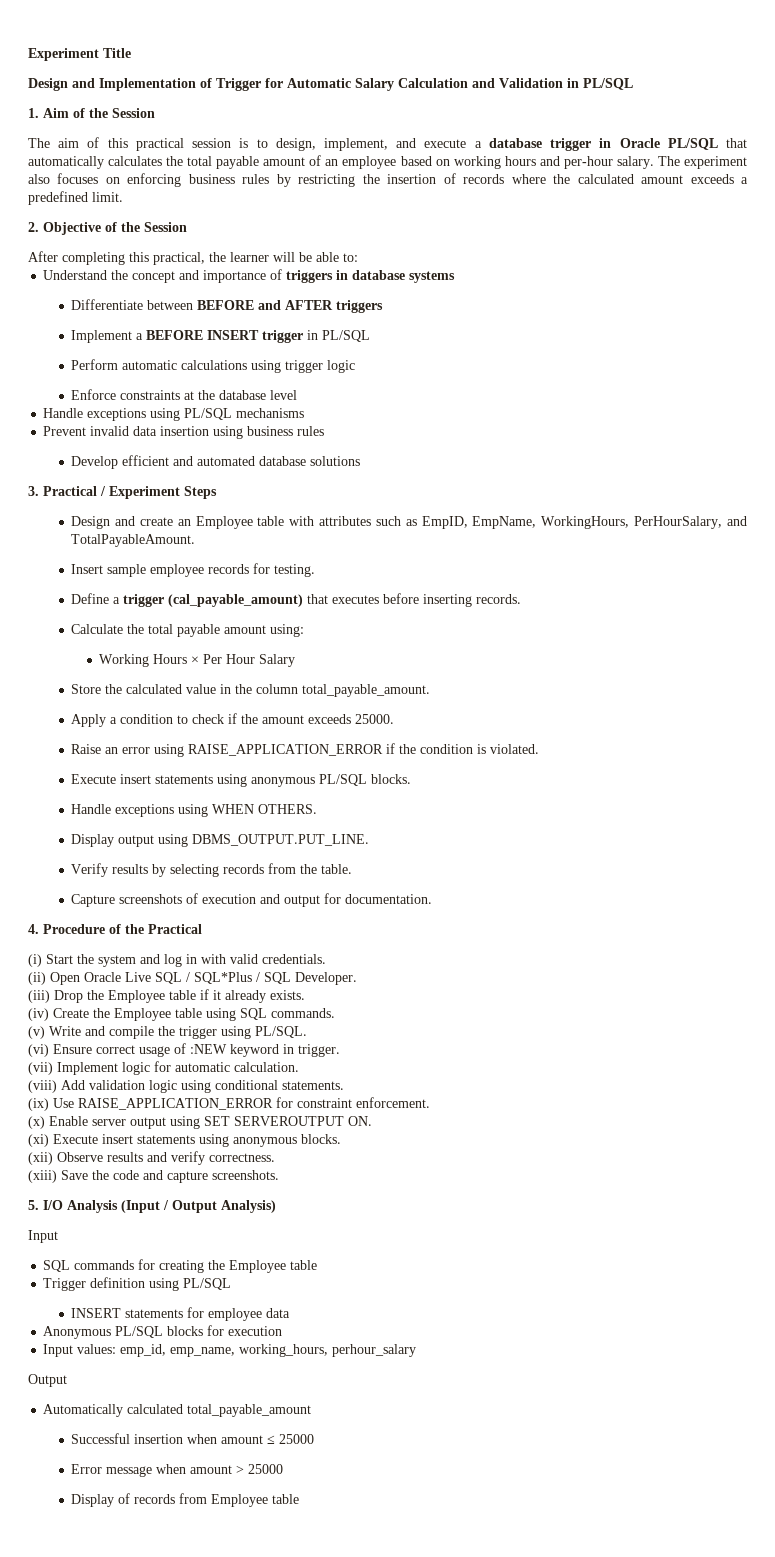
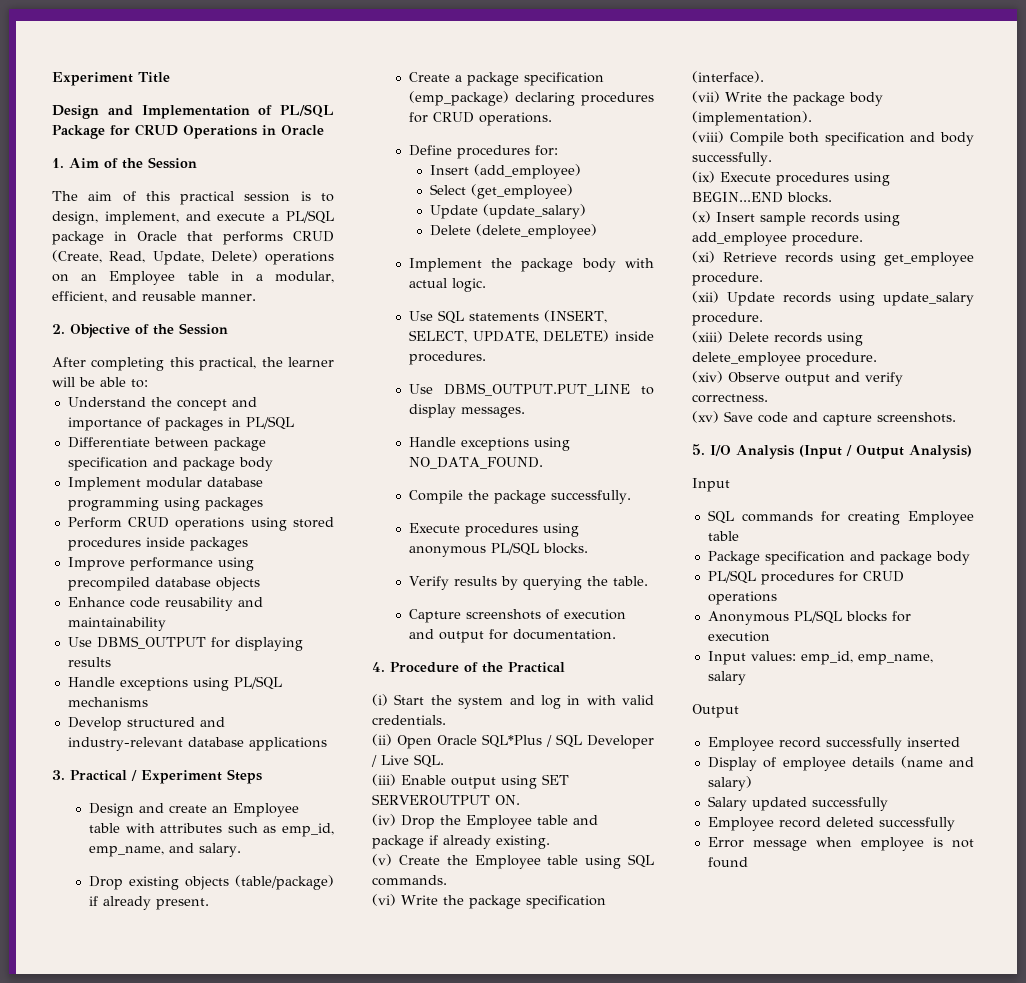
- Design and Implementation of Trigger for Automatic Salary Calculation and Validation in PL/SQL
+ Design and Implementation of PL/SQL Package for CRUD Operations in Oracle
- The aim of this practical session is to design, implement, and execute a database trigger in Oracle PL/SQL that automatically calculates the total payable amount of an employee based on working hours and per-hour salary. The experiment also focuses on enforcing business rules by restricting the insertion of records where the calculated amount exceeds a predefined limit.
+ The aim of this practical session is to design, implement, and execute a PL/SQL package in Oracle that performs CRUD (Create, Read, Update, Delete) operations on an Employee table in a modular, efficient, and reusable manner.
- Understand the concept and importance of triggers in database systems
- Differentiate between BEFORE and AFTER triggers
- Implement a BEFORE INSERT trigger in PL/SQL
- Perform automatic calculations using trigger logic
- Enforce constraints at the database level
+ Understand the concept and importance of packages in PL/SQL
+ Differentiate between package specification and package body
+ Implement modular database programming using packages
+ Perform CRUD operations using stored procedures inside packages
+ Improve performance using precompiled database objects
+ Enhance code reusability and maintainability
+ Use DBMS_OUTPUT for displaying results
- Prevent invalid data insertion using business rules
- Develop efficient and automated database solutions
+ Develop structured and industry-relevant database applications
- Design and create an Employee table with attributes such as EmpID, EmpName, WorkingHours, PerHourSalary, and TotalPayableAmount.
- Insert sample employee records for testing.
- Define a trigger (cal_payable_amount) that executes before inserting records.
- Calculate the total payable amount using:
- Working Hours × Per Hour Salary
- Store the calculated value in the column total_payable_amount.
- Apply a condition to check if the amount exceeds 25000.
- Raise an error using RAISE_APPLICATION_ERROR if the condition is violated.
- Execute insert statements using anonymous PL/SQL blocks.
+ Design and create an Employee table with attributes such as emp_id, emp_name, and salary.
+ Drop existing objects (table/package) if already present.
+ Create a package specification (emp_package) declaring procedures for CRUD operations.
+ Define procedures for:
+ Insert (add_employee)
+ Select (get_employee)
+ Update (update_salary)
+ Delete (delete_employee)
+ Implement the package body with actual logic.
+ Use SQL statements (INSERT, SELECT, UPDATE, DELETE) inside procedures.
+ Use DBMS_OUTPUT.PUT_LINE to display messages.
+ Handle exceptions using NO_DATA_FOUND.
+ Compile the package successfully.
+ Execute procedures using anonymous PL/SQL blocks.
- Handle exceptions using WHEN OTHERS.
- Display output using DBMS_OUTPUT.PUT_LINE.
- Verify results by selecting records from the table.
+ Verify results by querying the table.
- (ii) Open Oracle Live SQL / SQL*Plus / SQL Developer.
- (iii) Drop the Employee table if it already exists.
- (iv) Create the Employee table using SQL commands.
+ (ii) Open Oracle SQL*Plus / SQL Developer / Live SQL.
+ (iii) Enable output using SET SERVEROUTPUT ON.
+ (iv) Drop the Employee table and package if already existing.
+ (v) Create the Employee table using SQL commands.
- (v) Write and compile the trigger using PL/SQL.
- (vi) Ensure correct usage of :NEW keyword in trigger.
- (vii) Implement logic for automatic calculation.
- (viii) Add validation logic using conditional statements.
- (ix) Use RAISE_APPLICATION_ERROR for constraint enforcement.
- (x) Enable server output using SET SERVEROUTPUT ON.
- (xi) Execute insert statements using anonymous blocks.
- (xii) Observe results and verify correctness.
+ (vi) Write the package specification (interface).
+ (vii) Write the package body (implementation).
+ (viii) Compile both specification and body successfully.
+ (ix) Execute procedures using BEGIN...END blocks.
+ (x) Insert sample records using add_employee procedure.
+ (xi) Retrieve records using get_employee procedure.
+ (xii) Update records using update_salary procedure.
+ (xiii) Delete records using delete_employee procedure.
+ (xiv) Observe output and verify correctness.
- (xiii) Save the code and capture screenshots.
+ (xv) Save code and capture screenshots.
- SQL commands for creating the Employee table
+ SQL commands for creating Employee table
- Trigger definition using PL/SQL
- INSERT statements for employee data
+ Package specification and package body
+ PL/SQL procedures for CRUD operations
- Input values: emp_id, emp_name, working_hours, perhour_salary
+ Input values: emp_id, emp_name, salary
- Automatically calculated total_payable_amount
- Successful insertion when amount ≤ 25000
- Error message when amount > 25000
- Display of records from Employee table
+ Employee record successfully inserted
+ Display of employee details (name and salary)
+ Salary updated successfully
+ Employee record deleted successfully
+ Error message when employee is not found

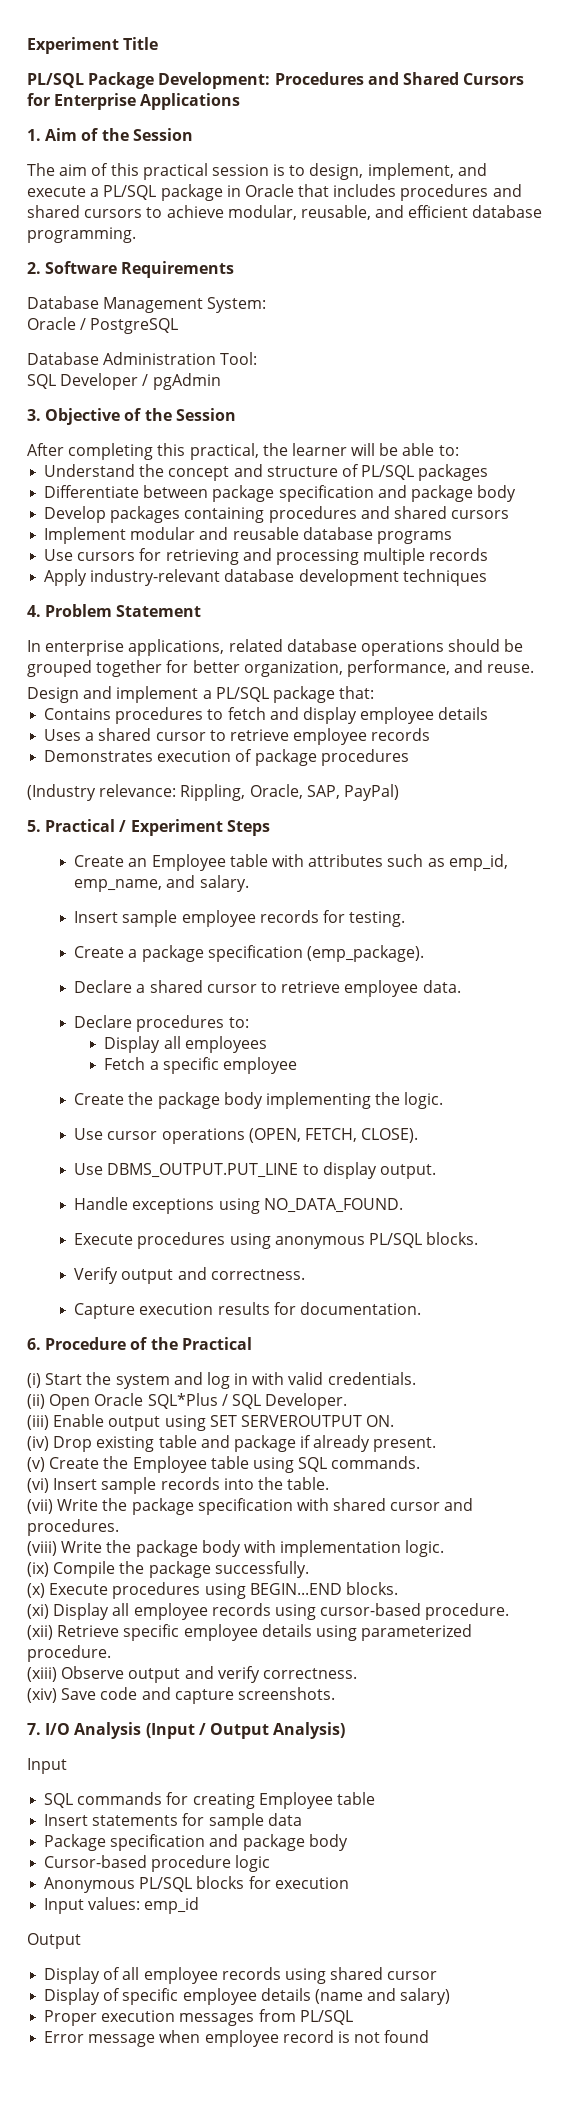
- Design and Implementation of PL/SQL Package for CRUD Operations in Oracle
+ PL/SQL Package Development: Procedures and Shared Cursors for Enterprise Applications
- The aim of this practical session is to design, implement, and execute a PL/SQL package in Oracle that performs CRUD (Create, Read, Update, Delete) operations on an Employee table in a modular, efficient, and reusable manner.
- 2. Objective of the Session
+ The aim of this practical session is to design, implement, and execute a PL/SQL package in Oracle that includes procedures and shared cursors to achieve modular, reusable, and efficient database programming.
+ 2. Software Requirements
+ Database Management System:
+ Oracle / PostgreSQL
+ Database Administration Tool:
+ SQL Developer / pgAdmin
+ 3. Objective of the Session
- Understand the concept and importance of packages in PL/SQL
+ Understand the concept and structure of PL/SQL packages
- Implement modular database programming using packages
- Perform CRUD operations using stored procedures inside packages
- Improve performance using precompiled database objects
- Enhance code reusability and maintainability
- Use DBMS_OUTPUT for displaying results
- Handle exceptions using PL/SQL mechanisms
- Develop structured and industry-relevant database applications
- 3. Practical / Experiment Steps
+ Develop packages containing procedures and shared cursors
+ Implement modular and reusable database programs
+ Use cursors for retrieving and processing multiple records
+ Apply industry-relevant database development techniques
+ 4. Problem Statement
+ In enterprise applications, related database operations should be grouped together for better organization, performance, and reuse.
+ Design and implement a PL/SQL package that:
+ Contains procedures to fetch and display employee details
+ Uses a shared cursor to retrieve employee records
+ Demonstrates execution of package procedures
+ (Industry relevance: Rippling, Oracle, SAP, PayPal)
+ 5. Practical / Experiment Steps
- Design and create an Employee table with attributes such as emp_id, emp_name, and salary.
+ Create an Employee table with attributes such as emp_id, emp_name, and salary.
- Drop existing objects (table/package) if already present.
- Create a package specification (emp_package) declaring procedures for CRUD operations.
- Define procedures for:
- Insert (add_employee)
- Select (get_employee)
- Update (update_salary)
- Delete (delete_employee)
- Implement the package body with actual logic.
+ Insert sample employee records for testing.
+ Create a package specification (emp_package).
+ Declare a shared cursor to retrieve employee data.
+ Declare procedures to:
+ Display all employees
+ Fetch a specific employee
+ Create the package body implementing the logic.
- Use SQL statements (INSERT, SELECT, UPDATE, DELETE) inside procedures.
+ Use cursor operations (OPEN, FETCH, CLOSE).
- Use DBMS_OUTPUT.PUT_LINE to display messages.
+ Use DBMS_OUTPUT.PUT_LINE to display output.
- Compile the package successfully.
- Verify results by querying the table.
- Capture screenshots of execution and output for documentation.
+ Verify output and correctness.
+ Capture execution results for documentation.
- 4. Procedure of the Practical
+ 6. Procedure of the Practical
- (ii) Open Oracle SQL*Plus / SQL Developer / Live SQL.
+ (ii) Open Oracle SQL*Plus / SQL Developer.
- (iv) Drop the Employee table and package if already existing.
+ (iv) Drop existing table and package if already present.
- (vi) Write the package specification (interface).
- (vii) Write the package body (implementation).
- (viii) Compile both specification and body successfully.
- (ix) Execute procedures using BEGIN...END blocks.
+ (vi) Insert sample records into the table.
+ (vii) Write the package specification with shared cursor and procedures.
+ (viii) Write the package body with implementation logic.
+ (ix) Compile the package successfully.
+ (x) Execute procedures using BEGIN...END blocks.
- (x) Insert sample records using add_employee procedure.
- (xi) Retrieve records using get_employee procedure.
- (xii) Update records using update_salary procedure.
- (xiii) Delete records using delete_employee procedure.
- (xiv) Observe output and verify correctness.
+ (xi) Display all employee records using cursor-based procedure.
+ (xii) Retrieve specific employee details using parameterized procedure.
+ (xiii) Observe output and verify correctness.
- (xv) Save code and capture screenshots.
+ (xiv) Save code and capture screenshots.
- 5. I/O Analysis (Input / Output Analysis)
+ 7. I/O Analysis (Input / Output Analysis)
+ Insert statements for sample data
- PL/SQL procedures for CRUD operations
+ Cursor-based procedure logic
- Input values: emp_id, emp_name, salary
+ Input values: emp_id
  Output
- Employee record successfully inserted
- Display of employee details (name and salary)
+ Display of all employee records using shared cursor
+ Display of specific employee details (name and salary)
- Salary updated successfully
- Employee record deleted successfully
+ Proper execution messages from PL/SQL
- Error message when employee is not found
+ Error message when employee record is not found

